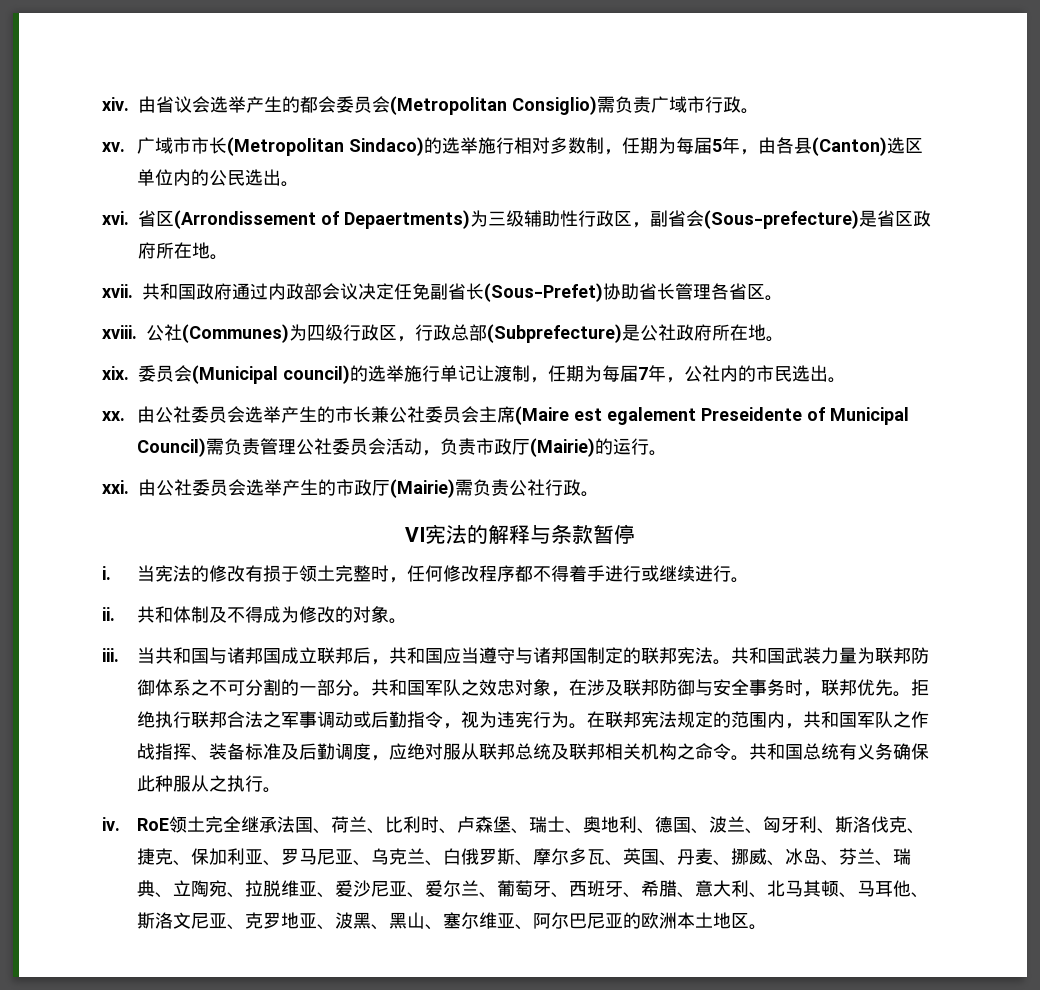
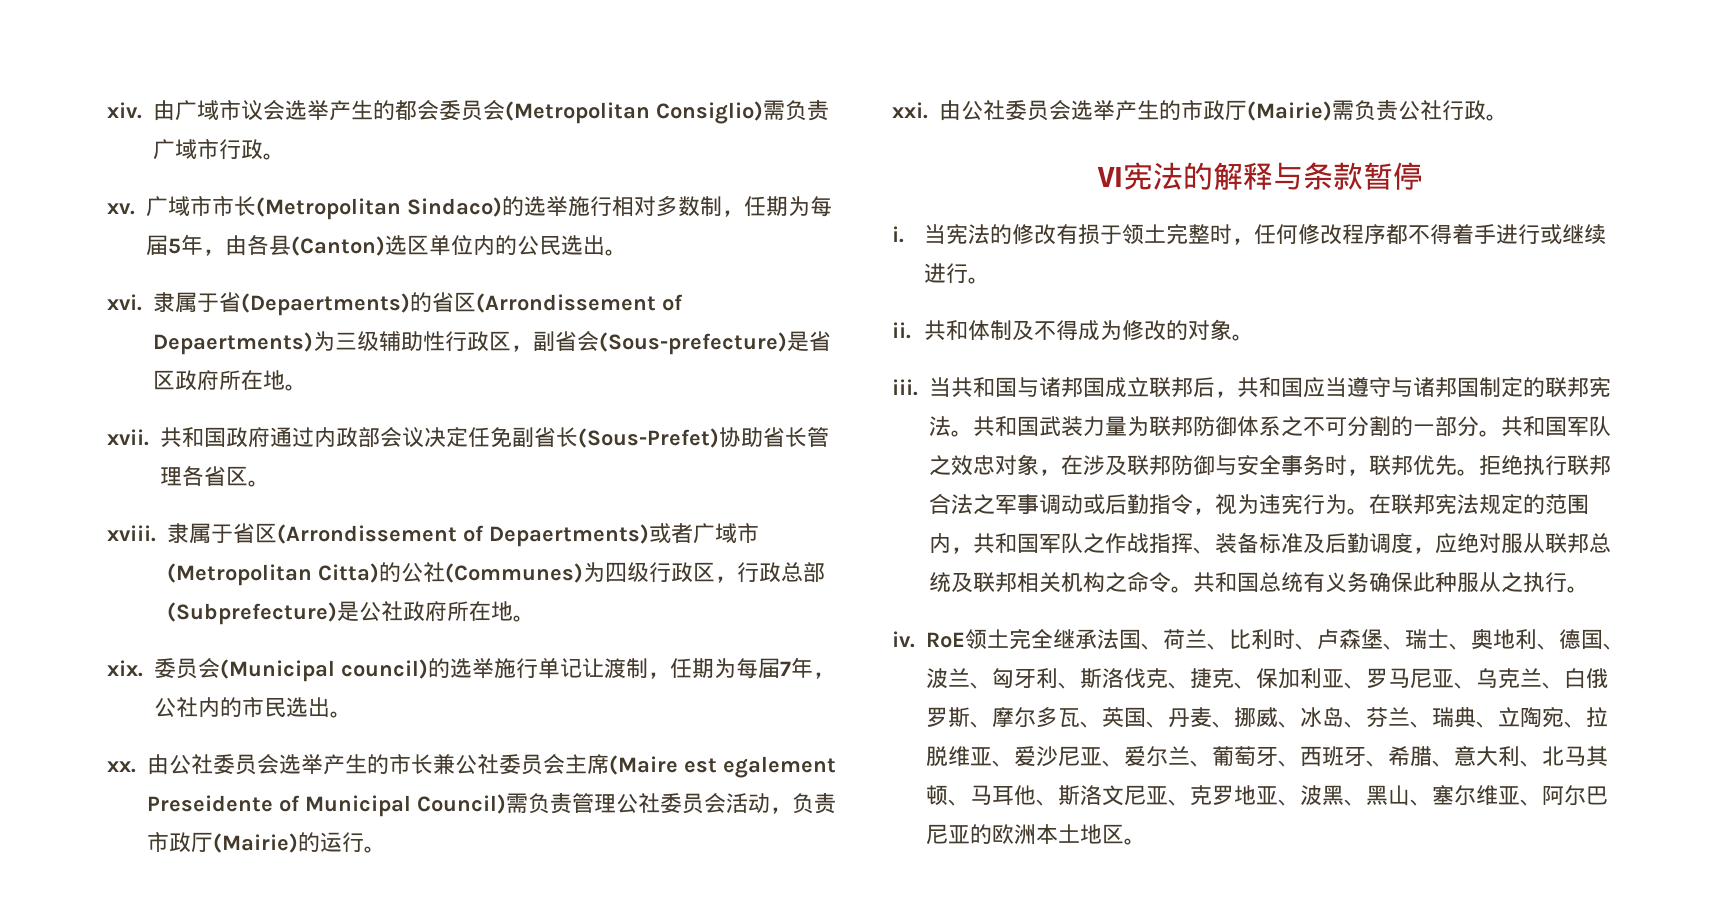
- 由省议会选举产生的都会委员会(Metropolitan Consiglio)需负责广域市行政。
+ 由广域市议会选举产生的都会委员会(Metropolitan Consiglio)需负责广域市行政。
- 省区(Arrondissement of Depaertments)为三级辅助性行政区，副省会(Sous-prefecture)是省区政府所在地。
+ 隶属于省(Depaertments)的省区(Arrondissement of Depaertments)为三级辅助性行政区，副省会(Sous-prefecture)是省区政府所在地。
- 公社(Communes)为四级行政区，行政总部(Subprefecture)是公社政府所在地。
+ 隶属于省区(Arrondissement of Depaertments)或者广域市(Metropolitan Citta)的公社(Communes)为四级行政区，行政总部(Subprefecture)是公社政府所在地。

